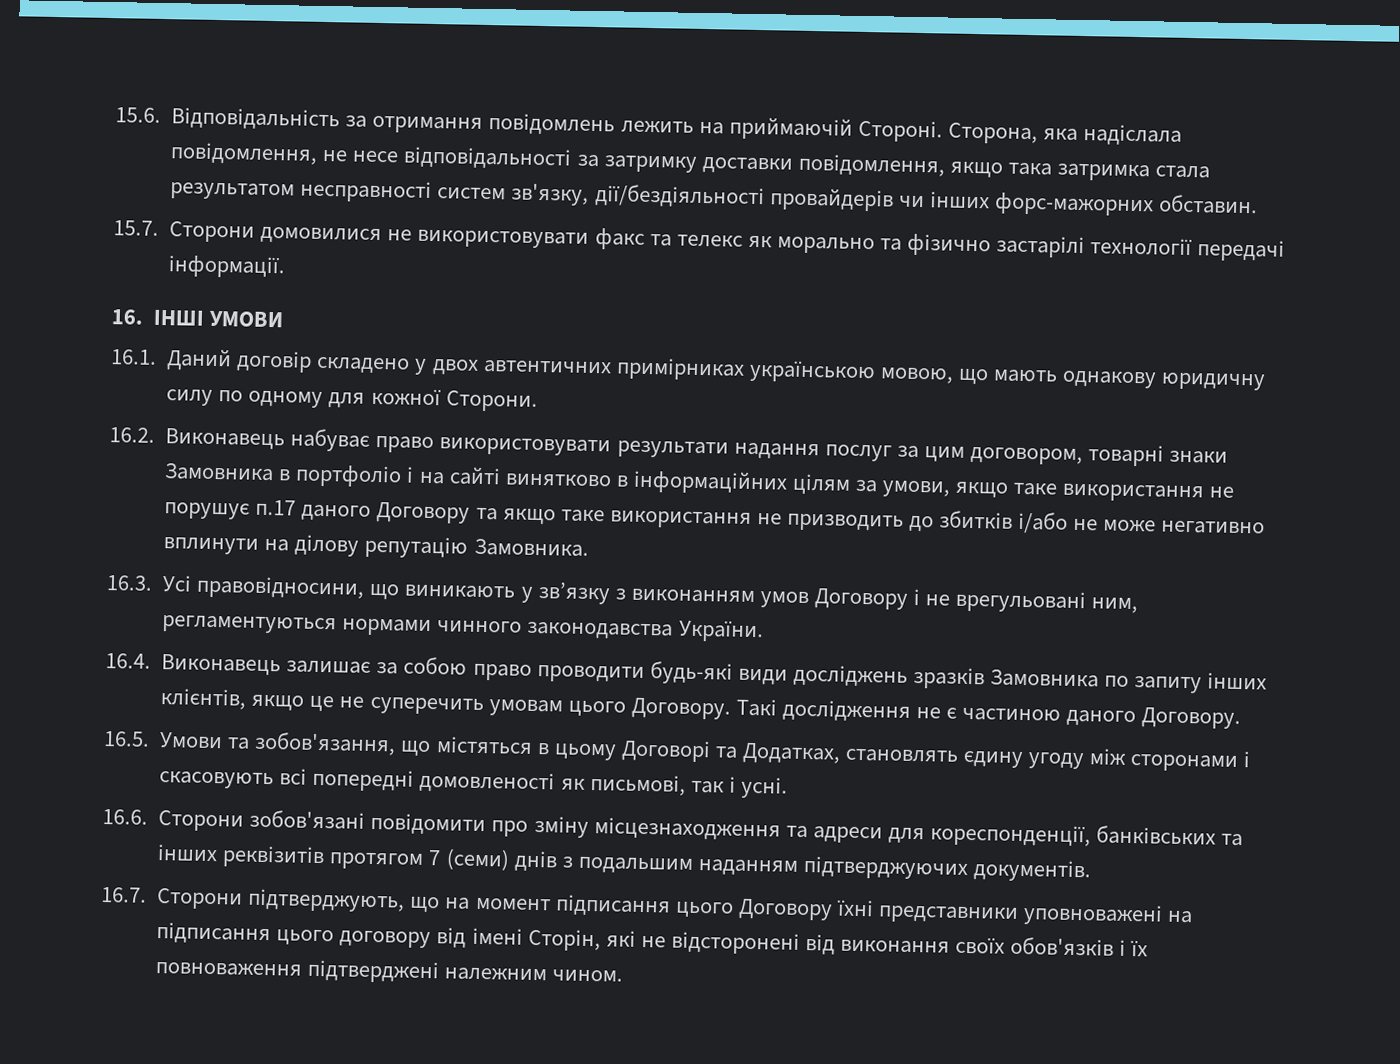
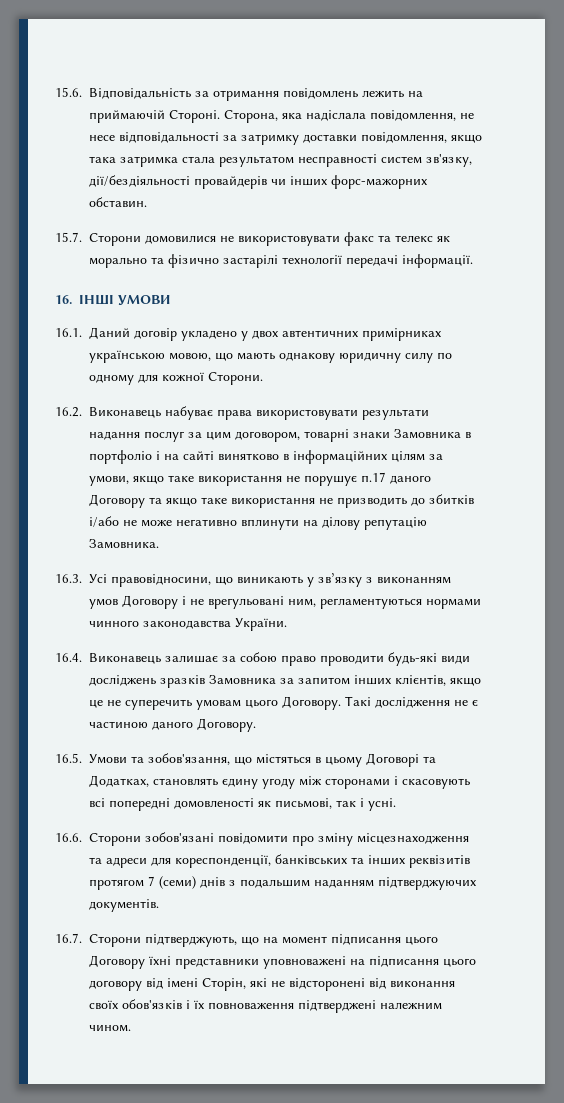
- 16.1. Даний договір складено у двох автентичних примірниках українською мовою, що мають однакову юридичну силу по одному для кожної Сторони.
+ 16.1. Даний договір укладено у двох автентичних примірниках українською мовою, що мають однакову юридичну силу по одному для кожної Сторони.
- 16.2. Виконавець набуває право використовувати результати надання послуг за цим договором, товарні знаки Замовника в портфоліо і на сайті винятково в інформаційних цілям за умови, якщо таке використання не порушує п.17 даного Договору та якщо таке використання не призводить до збитків і/або не може негативно вплинути на ділову репутацію Замовника.
+ 16.2. Виконавець набуває права використовувати результати надання послуг за цим договором, товарні знаки Замовника в портфоліо і на сайті винятково в інформаційних цілям за умови, якщо таке використання не порушує п.17 даного Договору та якщо таке використання не призводить до збитків і/або не може негативно вплинути на ділову репутацію Замовника.
- 16.4. Виконавець залишає за собою право проводити будь-які види досліджень зразків Замовника по запиту інших клієнтів, якщо це не суперечить умовам цього Договору.
+ 16.4. Виконавець залишає за собою право проводити будь-які види досліджень зразків Замовника за запитом інших клієнтів, якщо це не суперечить умовам цього Договору.

